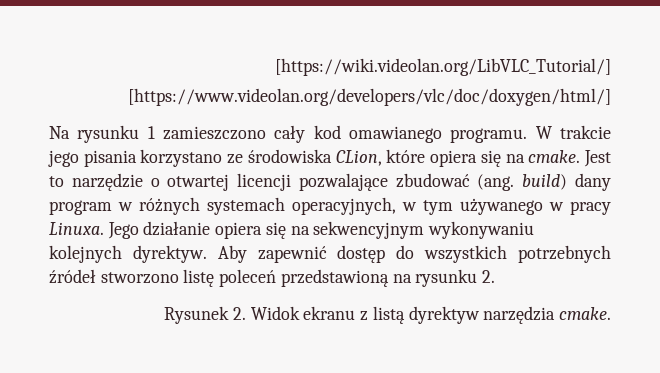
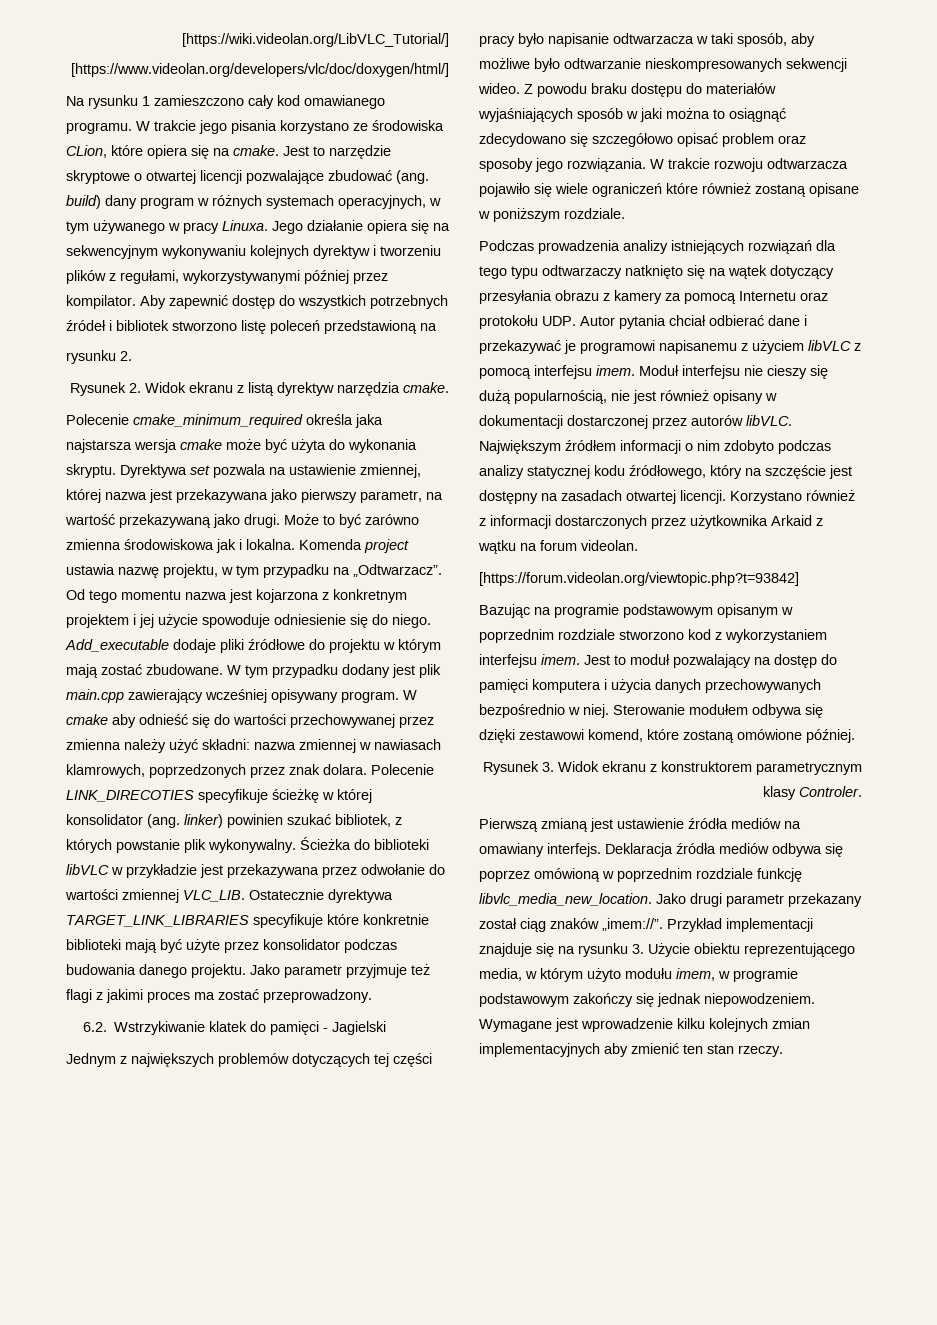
- Jest to narzędzie o otwartej licencji pozwalające zbudować (ang. build) dany program w różnych systemach operacyjnych, w tym używanego w pracy Linuxa.
+ Jest to narzędzie skryptowe o otwartej licencji pozwalające zbudować (ang. build) dany program w różnych systemach operacyjnych, w tym używanego w pracy Linuxa.
- Jego działanie opiera się na sekwencyjnym wykonywaniu kolejnych dyrektyw.
+ Jego działanie opiera się na sekwencyjnym wykonywaniu kolejnych dyrektyw i tworzeniu plików z regułami, wykorzystywanymi później przez kompilator.
- Aby zapewnić dostęp do wszystkich potrzebnych źródeł stworzono listę poleceń przedstawioną na rysunku 2.
+ Aby zapewnić dostęp do wszystkich potrzebnych źródeł i bibliotek stworzono listę poleceń przedstawioną na
+ rysunku 2.
+ Polecenie cmake_minimum_required określa jaka najstarsza wersja cmake może być użyta do wykonania skryptu. Dyrektywa set pozwala na ustawienie zmiennej, której nazwa jest przekazywana jako pierwszy parametr, na wartość przekazywaną jako drugi. Może to być zarówno zmienna środowiskowa jak i lokalna. Komenda project ustawia nazwę projektu, w tym przypadku na „Odtwarzacz”. Od tego momentu nazwa jest kojarzona z konkretnym projektem i jej użycie spowoduje odniesienie się do niego. Add_executable dodaje pliki źródłowe do projektu w którym mają zostać zbudowane. W tym przypadku dodany jest plik main.cpp zawierający wcześniej opisywany program. W cmake aby odnieść się do wartości przechowywanej przez zmienna należy użyć składni: nazwa zmiennej w nawiasach klamrowych, poprzedzonych przez znak dolara. Polecenie LINK_DIRECOTIES specyfikuje ścieżkę w której konsolidator (ang. linker) powinien szukać bibliotek, z których powstanie plik wykonywalny. Ścieżka do biblioteki libVLC w przykładzie jest przekazywana przez odwołanie do wartości zmiennej VLC_LIB. Ostatecznie dyrektywa TARGET_LINK_LIBRARIES specyfikuje które konkretnie biblioteki mają być użyte przez konsolidator podczas budowania danego projektu. Jako parametr przyjmuje też flagi z jakimi proces ma zostać przeprowadzony.
+ 6.2. Wstrzykiwanie klatek do pamięci - Jagielski
+ Jednym z największych problemów dotyczących tej części pracy było napisanie odtwarzacza w taki sposób, aby możliwe było odtwarzanie nieskompresowanych sekwencji wideo. Z powodu braku dostępu do materiałów wyjaśniających sposób w jaki można to osiągnąć zdecydowano się szczegółowo opisać problem oraz sposoby jego rozwiązania. W trakcie rozwoju odtwarzacza pojawiło się wiele ograniczeń które również zostaną opisane w poniższym rozdziale.
+ Podczas prowadzenia analizy istniejących rozwiązań dla tego typu odtwarzaczy natknięto się na wątek dotyczący przesyłania obrazu z kamery za pomocą Internetu oraz protokołu UDP. Autor pytania chciał odbierać dane i przekazywać je programowi napisanemu z użyciem libVLC z pomocą interfejsu imem. Moduł interfejsu nie cieszy się dużą popularnością, nie jest również opisany w dokumentacji dostarczonej przez autorów libVLC. Największym źródłem informacji o nim zdobyto podczas analizy statycznej kodu źródłowego, który na szczęście jest dostępny na zasadach otwartej licencji. Korzystano również z informacji dostarczonych przez użytkownika Arkaid z wątku na forum videolan.
+ [https://forum.videolan.org/viewtopic.php?t=93842]
+ Bazując na programie podstawowym opisanym w poprzednim rozdziale stworzono kod z wykorzystaniem interfejsu imem. Jest to moduł pozwalający na dostęp do pamięci komputera i użycia danych przechowywanych bezpośrednio w niej. Sterowanie modułem odbywa się dzięki zestawowi komend, które zostaną omówione później.
+ Rysunek 3. Widok ekranu z konstruktorem parametrycznym klasy Controler.
+ Pierwszą zmianą jest ustawienie źródła mediów na omawiany interfejs. Deklaracja źródła mediów odbywa się poprzez omówioną w poprzednim rozdziale funkcję libvlc_media_new_location. Jako drugi parametr przekazany został ciąg znaków „imem://”. Przykład implementacji znajduje się na rysunku 3. Użycie obiektu reprezentującego media, w którym użyto modułu imem, w programie podstawowym zakończy się jednak niepowodzeniem. Wymagane jest wprowadzenie kilku kolejnych zmian implementacyjnych aby zmienić ten stan rzeczy.

